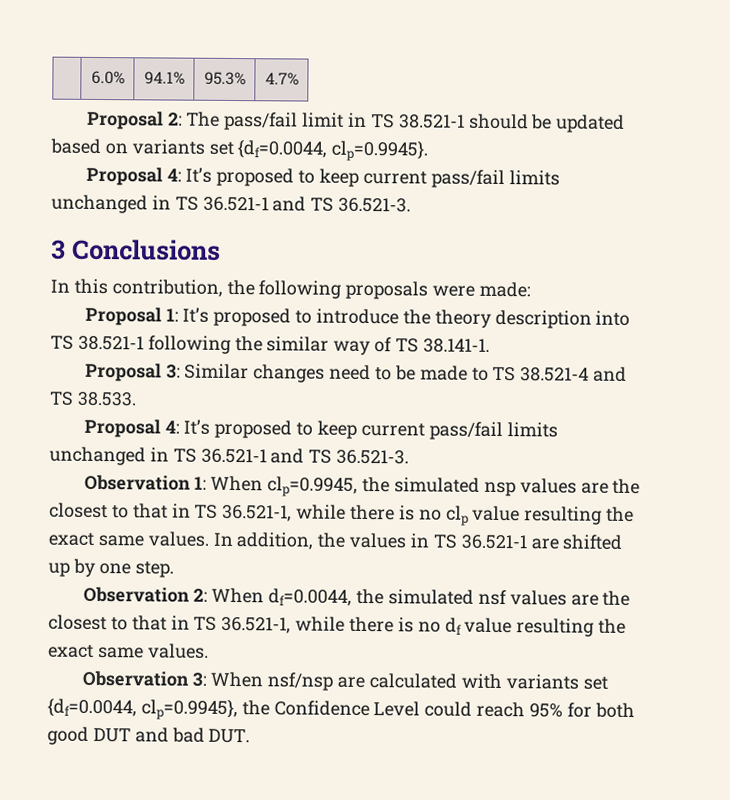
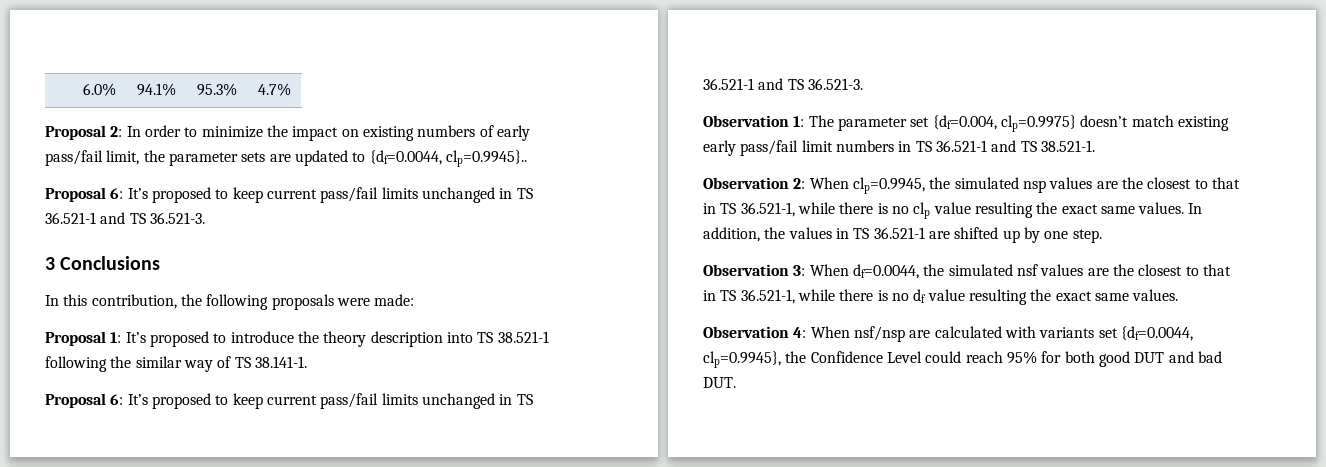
- Proposal 2: The pass/fail limit in TS 38.521-1 should be updated based on variants set {df=0.0044, clp=0.9945}.
- Proposal 4: It’s proposed to keep current pass/fail limits unchanged in TS 36.521-1 and TS 36.521-3.
+ Proposal 2: In order to minimize the impact on existing numbers of early pass/fail limit, the parameter sets are updated to {df=0.0044, clp=0.9945}..
+ Proposal 6: It’s proposed to keep current pass/fail limits unchanged in TS 36.521-1 and TS 36.521-3.
  Proposal 1: It’s proposed to introduce the theory description into TS 38.521-1 following the similar way of TS 38.141-1.
- Proposal 3: Similar changes need to be made to TS 38.521-4 and TS 38.533.
- Proposal 4: It’s proposed to keep current pass/fail limits unchanged in TS 36.521-1 and TS 36.521-3.
+ Proposal 6: It’s proposed to keep current pass/fail limits unchanged in TS 36.521-1 and TS 36.521-3.
- Observation 1: When clp=0.9945, the simulated nsp values are the closest to that in TS 36.521-1, while there is no clp value resulting the exact same values.
+ Observation 1: The parameter set {df=0.004, clp=0.9975} doesn’t match existing early pass/fail limit numbers in TS 36.521-1 and TS 38.521-1.
+ Observation 2: When clp=0.9945, the simulated nsp values are the closest to that in TS 36.521-1, while there is no clp value resulting the exact same values.
- Observation 2: When df=0.0044, the simulated nsf values are the closest to that in TS 36.521-1, while there is no df value resulting the exact same values.
+ Observation 3: When df=0.0044, the simulated nsf values are the closest to that in TS 36.521-1, while there is no df value resulting the exact same values.
- Observation 3: When nsf/nsp are calculated with variants set {df=0.0044, clp=0.9945}, the Confidence Level could reach 95% for both good DUT and bad DUT.
+ Observation 4: When nsf/nsp are calculated with variants set {df=0.0044, clp=0.9945}, the Confidence Level could reach 95% for both good DUT and bad DUT.

